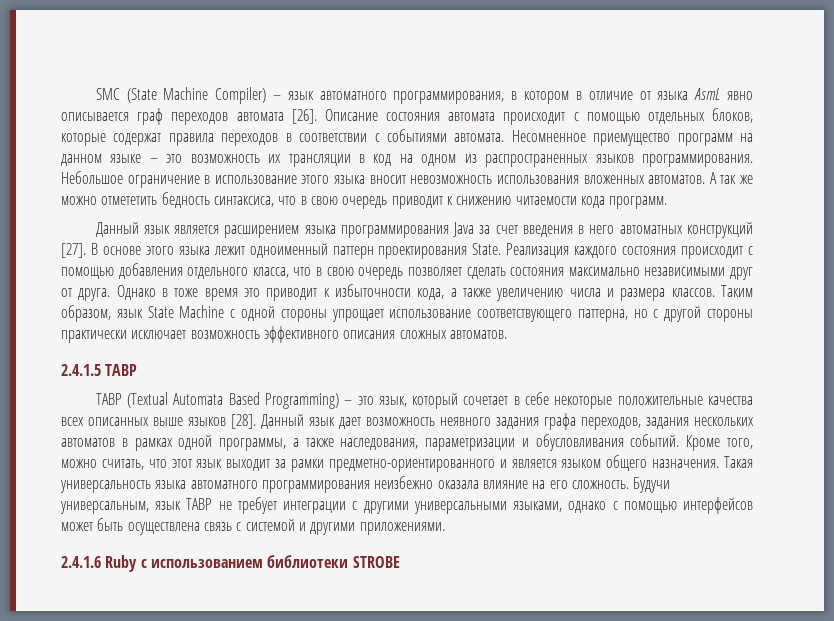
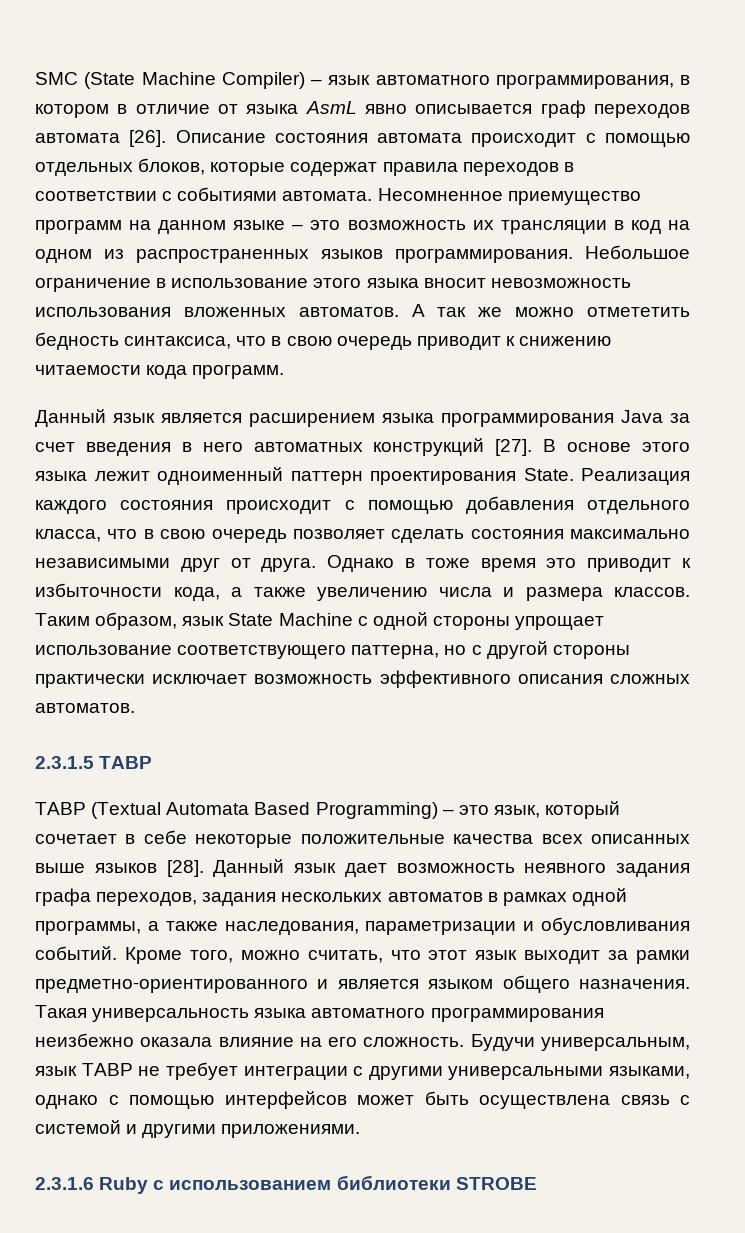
- 2.4.1.5 ТАВР
+ 2.3.1.5 ТАВР
- 2.4.1.6 Ruby с использованием библиотеки STROBE
+ 2.3.1.6 Ruby с использованием библиотеки STROBE

